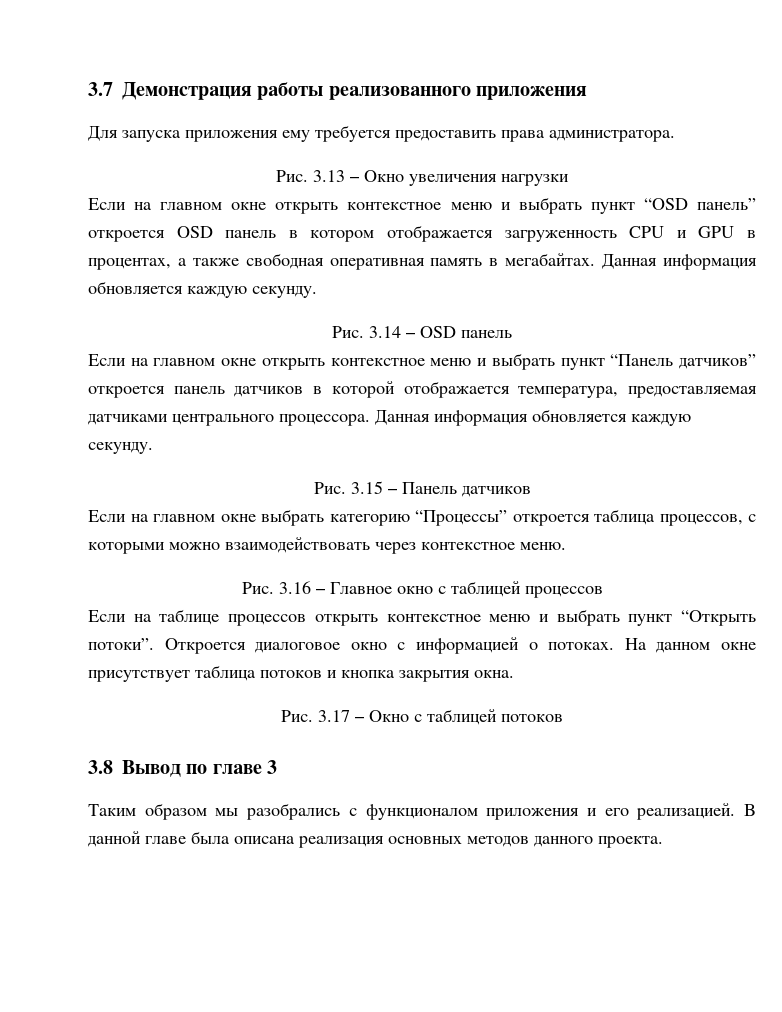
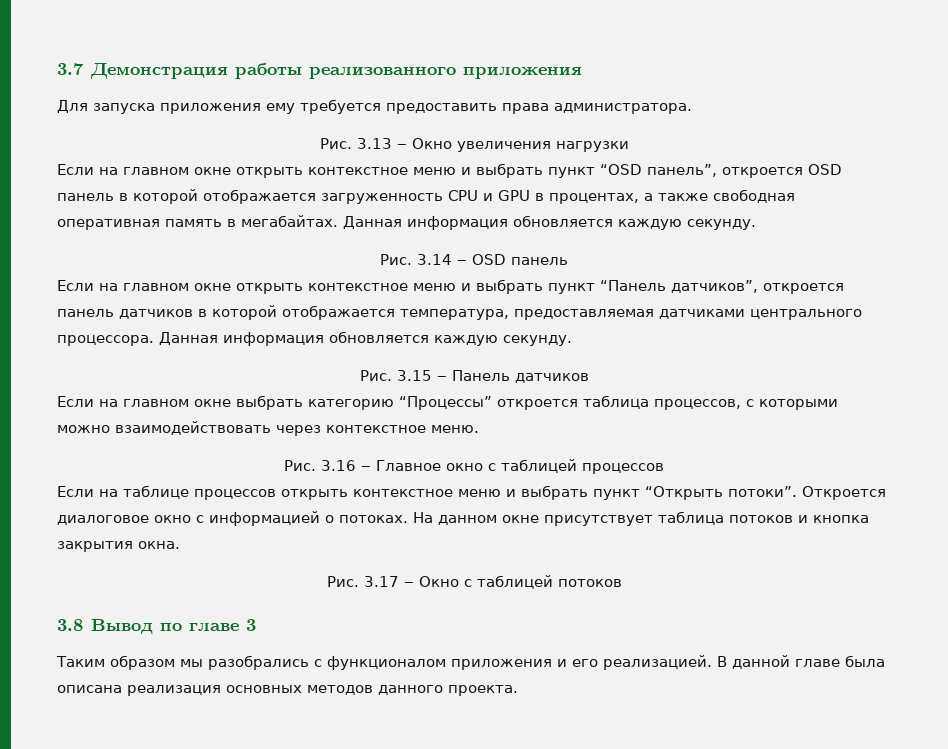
- Если на главном окне открыть контекстное меню и выбрать пункт “OSD панель” откроется OSD панель в котором отображается загруженность CPU и GPU в процентах, а также свободная оперативная память в мегабайтах.
+ Если на главном окне открыть контекстное меню и выбрать пункт “OSD панель”, откроется OSD панель в которой отображается загруженность CPU и GPU в процентах, а также свободная оперативная память в мегабайтах.
- Если на главном окне открыть контекстное меню и выбрать пункт “Панель датчиков” откроется панель датчиков в которой отображается температура, предоставляемая датчиками центрального процессора.
+ Если на главном окне открыть контекстное меню и выбрать пункт “Панель датчиков”, откроется панель датчиков в которой отображается температура, предоставляемая датчиками центрального процессора.

